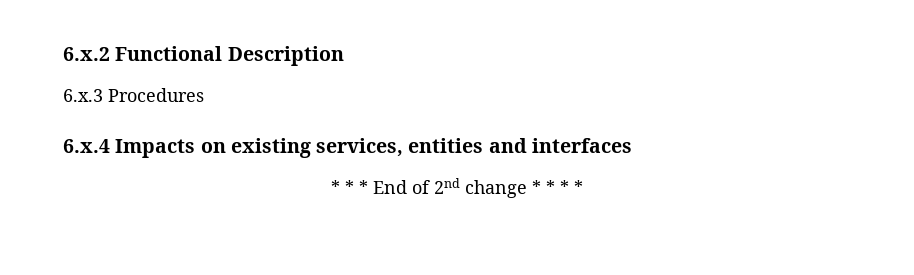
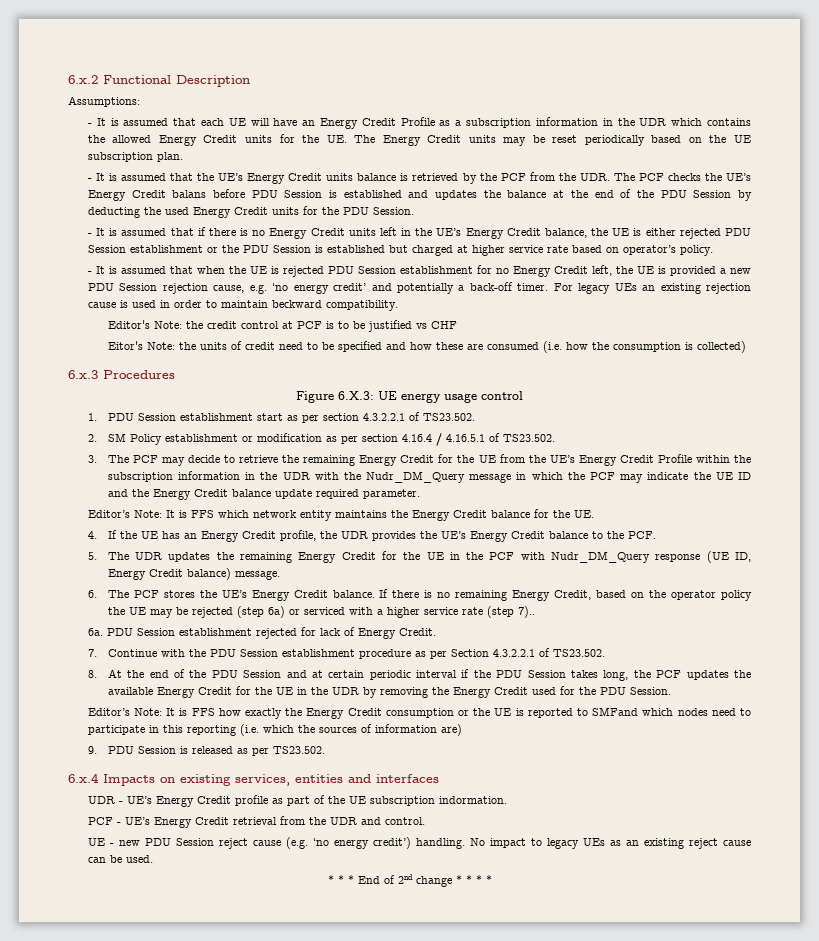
+ Assumptions:
+ - It is assumed that each UE will have an Energy Credit Profile as a subscription information in the UDR which contains the allowed Energy Credit units for the UE. The Energy Credit units may be reset periodically based on the UE subscription plan.
+ - It is assumed that the UE’s Energy Credit units balance is retrieved by the PCF from the UDR. The PCF checks the UE’s Energy Credit balans before PDU Session is established and updates the balance at the end of the PDU Session by deducting the used Energy Credit units for the PDU Session.
+ - It is assumed that if there is no Energy Credit units left in the UE’s Energy Credit balance, the UE is either rejected PDU Session establishment or the PDU Session is established but charged at higher service rate based on operator’s policy.
+ - It is assumed that when the UE is rejected PDU Session establishment for no Energy Credit left, the UE is provided a new PDU Session rejection cause, e.g. ‘no energy credit’ and potentially a back-off timer. For legacy UEs an existing rejection cause is used in order to maintain beckward compatibility.
+ Editor's Note: the credit control at PCF is to be justified vs CHF
+ Eitor's Note: the units of credit need to be specified and how these are consumed (i.e. how the consumption is collected)
  6.x.3 Procedures
+ Figure 6.X.3: UE energy usage control
+ 1. PDU Session establishment start as per section 4.3.2.2.1 of TS23.502.
+ 2. SM Policy establishment or modification as per section 4.16.4 / 4.16.5.1 of TS23.502.
+ 3. The PCF may decide to retrieve the remaining Energy Credit for the UE from the UE’s Energy Credit Profile within the subscription information in the UDR with the Nudr_DM_Query message in which the PCF may indicate the UE ID and the Energy Credit balance update required parameter.
+ Editor’s Note: It is FFS which network entity maintains the Energy Credit balance for the UE.
+ 4. If the UE has an Energy Credit profile, the UDR provides the UE’s Energy Credit balance to the PCF.
+ 5. The UDR updates the remaining Energy Credit for the UE in the PCF with Nudr_DM_Query response (UE ID, Energy Credit balance) message.
+ 6. The PCF stores the UE’s Energy Credit balance. If there is no remaining Energy Credit, based on the operator policy the UE may be rejected (step 6a) or serviced with a higher service rate (step 7)..
+ 6a. PDU Session establishment rejected for lack of Energy Credit.
+ 7. Continue with the PDU Session establishment procedure as per Section 4.3.2.2.1 of TS23.502.
+ 8. At the end of the PDU Session and at certain periodic interval if the PDU Session takes long, the PCF updates the available Energy Credit for the UE in the UDR by removing the Energy Credit used for the PDU Session.
+ Editor’s Note: It is FFS how exactly the Energy Credit consumption or the UE is reported to SMFand which nodes need to participate in this reporting (i.e. which the sources of information are)
+ 9. PDU Session is released as per TS23.502.
+ UDR - UE’s Energy Credit profile as part of the UE subscription indormation.
+ PCF - UE’s Energy Credit retrieval from the UDR and control.
+ UE - new PDU Session reject cause (e.g. ‘no energy credit’) handling. No impact to legacy UEs as an existing reject cause can be used.

